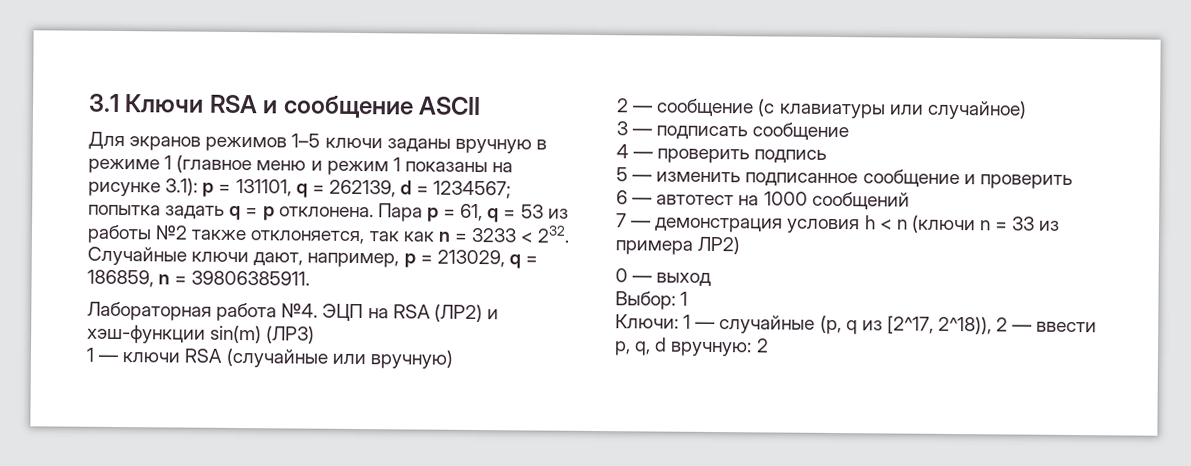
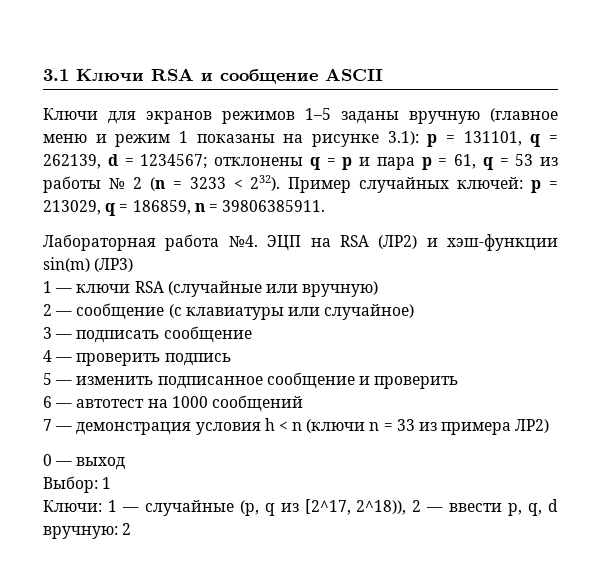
- Для экранов режимов 1–5 ключи заданы вручную в режиме 1 (главное меню и режим 1 показаны на рисунке 3.1): p = 131101, q = 262139, d = 1234567; попытка задать q = p отклонена. Пара p = 61, q = 53 из работы №2 также отклоняется, так как n = 3233 < 232. Случайные ключи дают, например, p = 213029, q = 186859, n = 39806385911.
+ Ключи для экранов режимов 1–5 заданы вручную (главное меню и режим 1 показаны на рисунке 3.1): p = 131101, q = 262139, d = 1234567; отклонены q = p и пара p = 61, q = 53 из работы № 2 (n = 3233 < 232). Пример случайных ключей: p = 213029, q = 186859, n = 39806385911.

